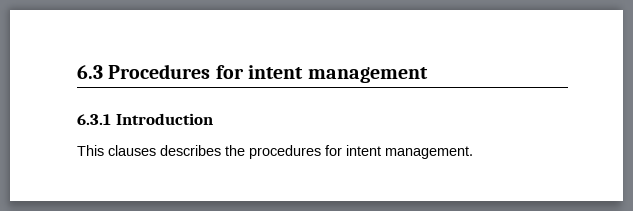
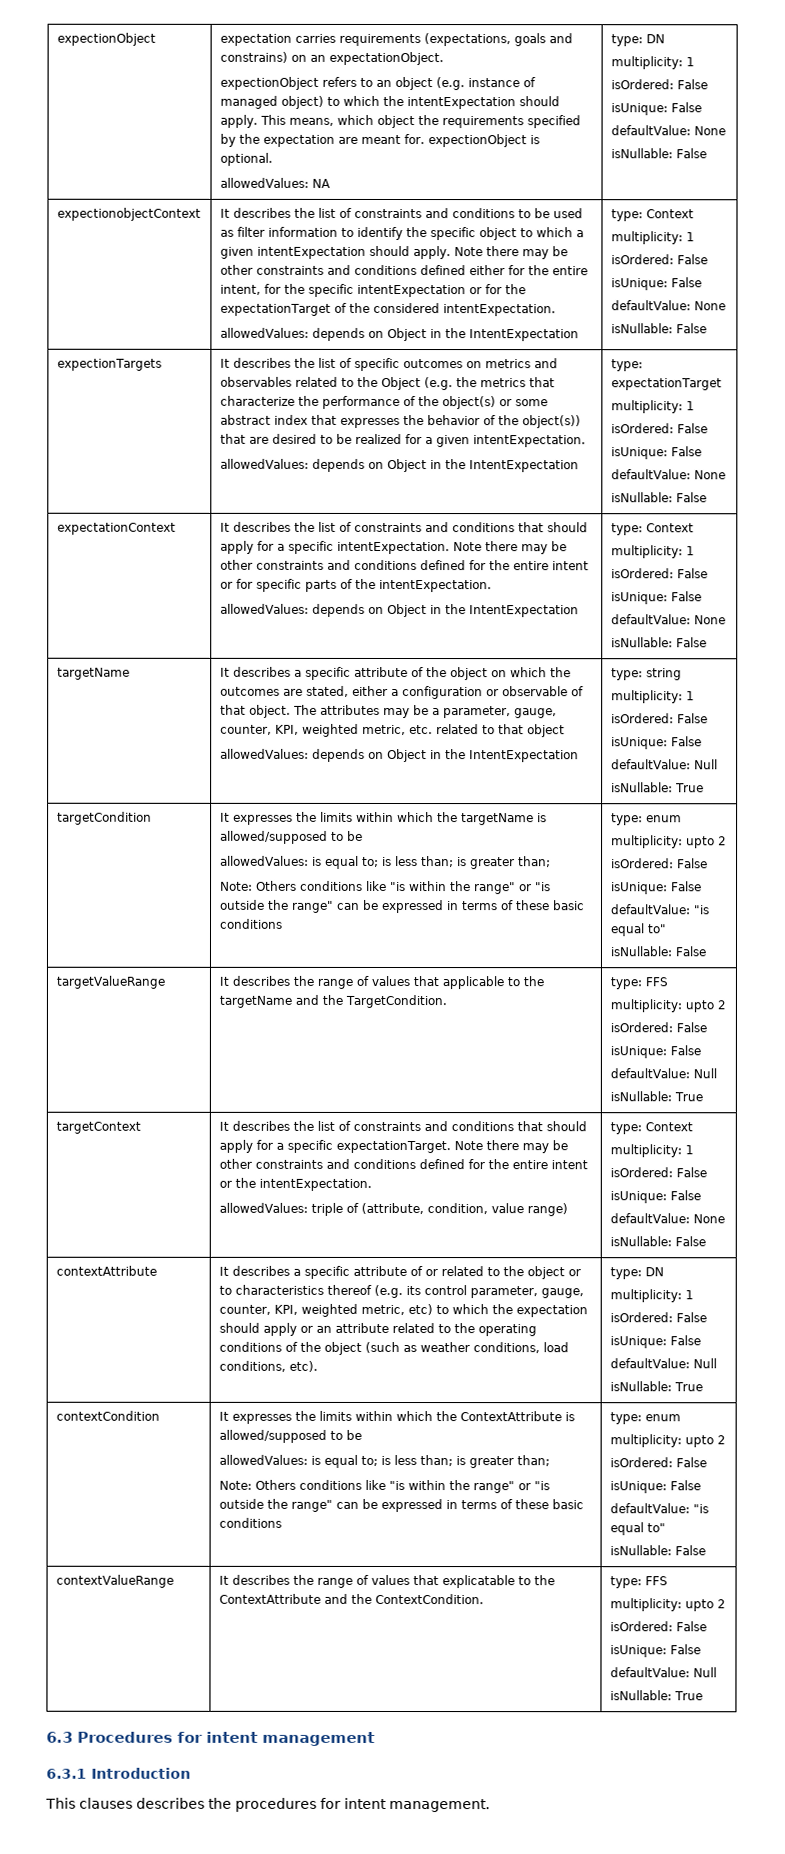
+ expectionObject | expectation carries requirements (expectations, goals and constrains) on an expectationObject.
+ expectionObject refers to an object (e.g. instance of managed object) to which the intentExpectation should apply. This means, which object the requirements specified by the expectation are meant for. expectionObject is optional.
+ allowedValues: NA | type: DN
+ multiplicity: 1
+ isOrdered: False
+ isUnique: False
+ defaultValue: None
+ isNullable: False
+ expectionobjectContext | It describes the list of constraints and conditions to be used as filter information to identify the specific object to which a given intentExpectation should apply. Note there may be other constraints and conditions defined either for the entire intent, for the specific intentExpectation or for the expectationTarget of the considered intentExpectation.
+ allowedValues: depends on Object in the IntentExpectation | type: Context
+ multiplicity: 1
+ isOrdered: False
+ isUnique: False
+ defaultValue: None
+ isNullable: False
+ expectionTargets | It describes the list of specific outcomes on metrics and observables related to the Object (e.g. the metrics that characterize the performance of the object(s) or some abstract index that expresses the behavior of the object(s)) that are desired to be realized for a given intentExpectation.
+ allowedValues: depends on Object in the IntentExpectation | type: expectationTarget
+ multiplicity: 1
+ isOrdered: False
+ isUnique: False
+ defaultValue: None
+ isNullable: False
+ expectationContext | It describes the list of constraints and conditions that should apply for a specific intentExpectation. Note there may be other constraints and conditions defined for the entire intent or for specific parts of the intentExpectation.
+ allowedValues: depends on Object in the IntentExpectation | type: Context
+ multiplicity: 1
+ isOrdered: False
+ isUnique: False
+ defaultValue: None
+ isNullable: False
+ targetName | It describes a specific attribute of the object on which the outcomes are stated, either a configuration or observable of that object. The attributes may be a parameter, gauge, counter, KPI, weighted metric, etc. related to that object
+ allowedValues: depends on Object in the IntentExpectation | type: string
+ multiplicity: 1
+ isOrdered: False
+ isUnique: False
+ defaultValue: Null
+ isNullable: True
+ targetCondition | It expresses the limits within which the targetName is allowed/supposed to be
+ allowedValues: is equal to; is less than; is greater than;
+ Note: Others conditions like "is within the range" or "is outside the range" can be expressed in terms of these basic conditions | type: enum
+ multiplicity: upto 2
+ isOrdered: False
+ isUnique: False
+ defaultValue: "is equal to"
+ isNullable: False
+ targetValueRange | It describes the range of values that applicable to the targetName and the TargetCondition. | type: FFS
+ multiplicity: upto 2
+ isOrdered: False
+ isUnique: False
+ defaultValue: Null
+ isNullable: True
+ targetContext | It describes the list of constraints and conditions that should apply for a specific expectationTarget. Note there may be other constraints and conditions defined for the entire intent or the intentExpectation.
+ allowedValues: triple of (attribute, condition, value range) | type: Context
+ multiplicity: 1
+ isOrdered: False
+ isUnique: False
+ defaultValue: None
+ isNullable: False
+ contextAttribute | It describes a specific attribute of or related to the object or to characteristics thereof (e.g. its control parameter, gauge, counter, KPI, weighted metric, etc) to which the expectation should apply or an attribute related to the operating conditions of the object (such as weather conditions, load conditions, etc). | type: DN
+ multiplicity: 1
+ isOrdered: False
+ isUnique: False
+ defaultValue: Null
+ isNullable: True
+ contextCondition | It expresses the limits within which the ContextAttribute is allowed/supposed to be
+ allowedValues: is equal to; is less than; is greater than;
+ Note: Others conditions like "is within the range" or "is outside the range" can be expressed in terms of these basic conditions | type: enum
+ multiplicity: upto 2
+ isOrdered: False
+ isUnique: False
+ defaultValue: "is equal to"
+ isNullable: False
+ contextValueRange | It describes the range of values that explicatable to the ContextAttribute and the ContextCondition. | type: FFS
+ multiplicity: upto 2
+ isOrdered: False
+ isUnique: False
+ defaultValue: Null
+ isNullable: True

